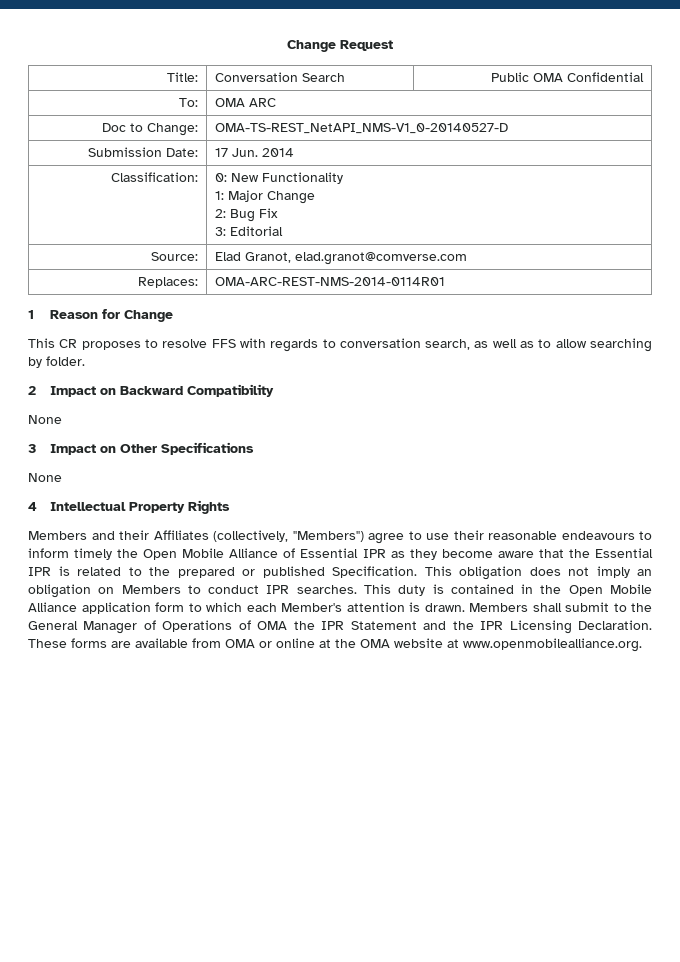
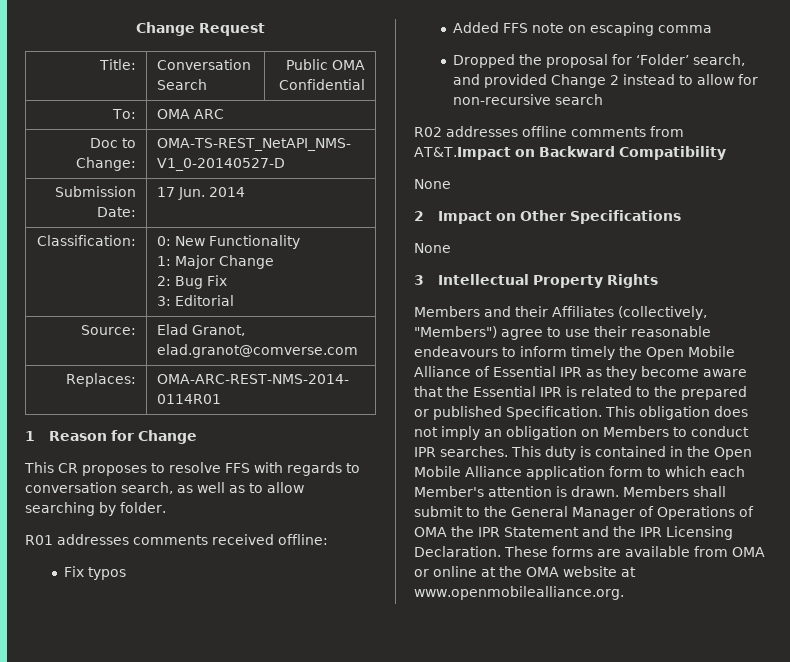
- 2 Impact on Backward Compatibility
+ R01 addresses comments received offline:
+ Fix typos
+ Added FFS note on escaping comma
+ Dropped the proposal for ‘Folder’ search, and provided Change 2 instead to allow for non-recursive search
+ R02 addresses offline comments from AT&T.Impact on Backward Compatibility
- 3 Impact on Other Specifications
+ 2 Impact on Other Specifications
- 4 Intellectual Property Rights
+ 3 Intellectual Property Rights

